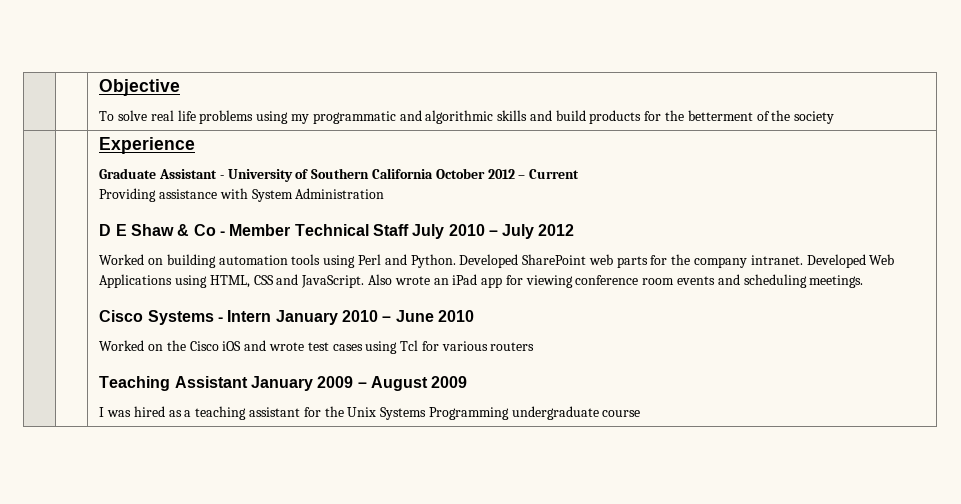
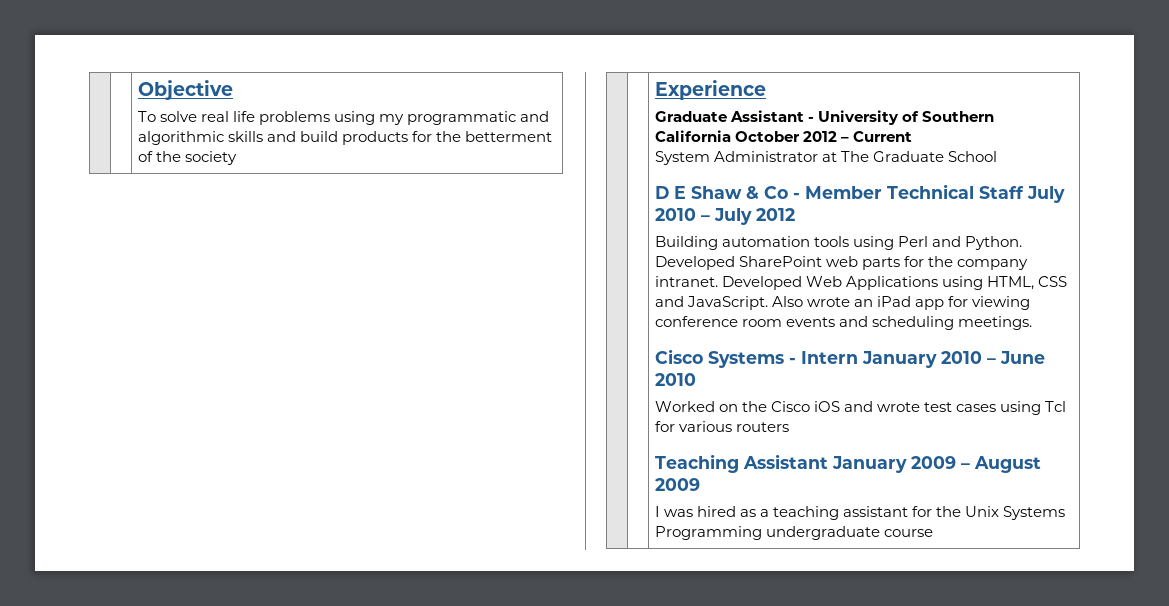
- Providing assistance with System Administration
+ System Administrator at The Graduate School
- Worked on building automation tools using Perl and Python.
+ Building automation tools using Perl and Python.

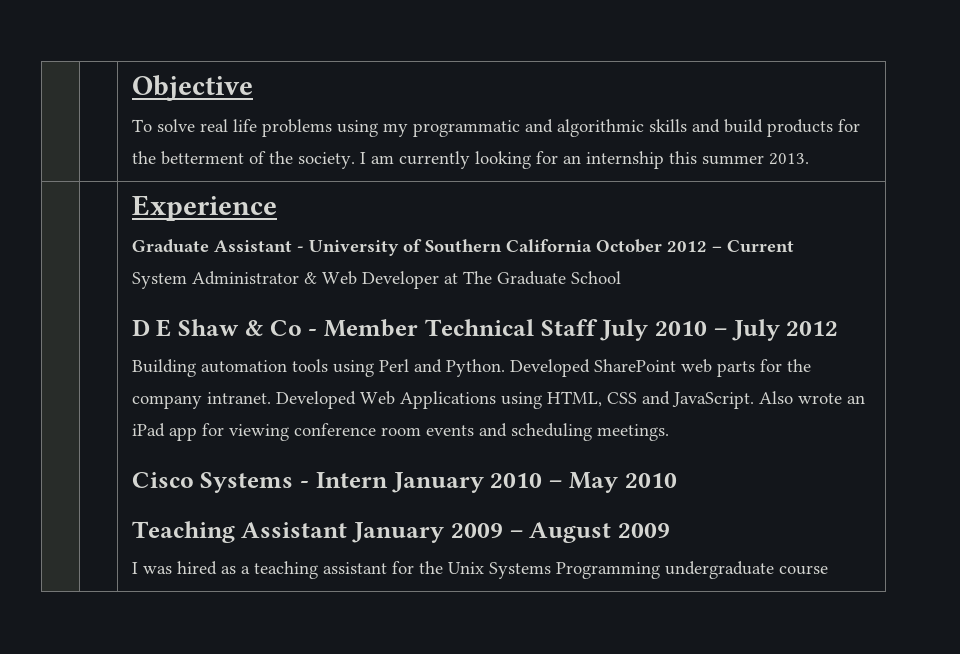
  | | Objective
- To solve real life problems using my programmatic and algorithmic skills and build products for the betterment of the society
+ To solve real life problems using my programmatic and algorithmic skills and build products for the betterment of the society. I am currently looking for an internship this summer 2013.
- System Administrator at The Graduate School
+ System Administrator & Web Developer at The Graduate School
- Cisco Systems - Intern January 2010 – June 2010
- Worked on the Cisco iOS and wrote test cases using Tcl for various routers
+ Cisco Systems - Intern January 2010 – May 2010

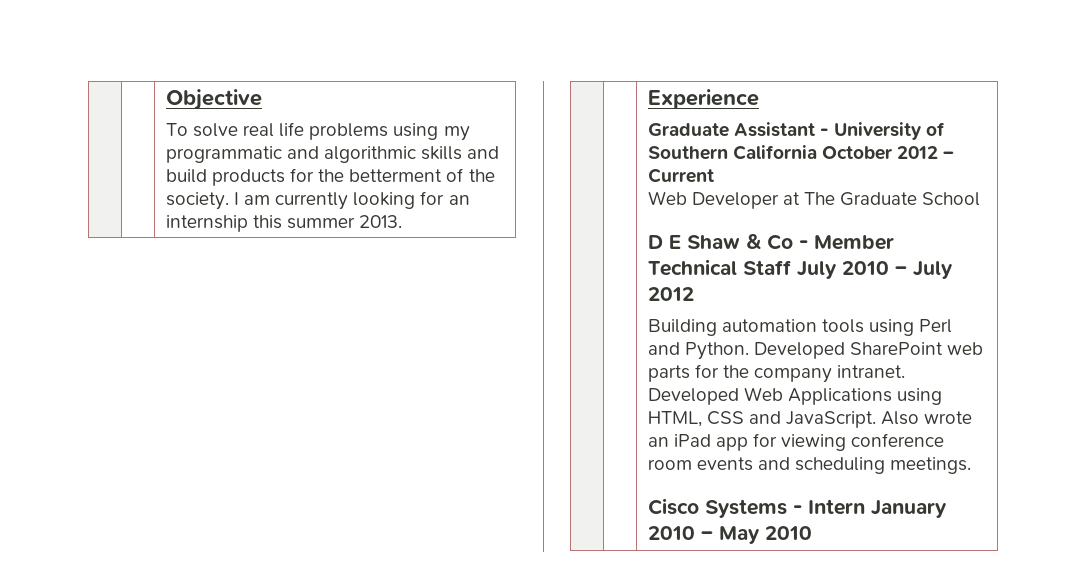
- System Administrator & Web Developer at The Graduate School
+ Web Developer at The Graduate School
- Teaching Assistant January 2009 – August 2009
- I was hired as a teaching assistant for the Unix Systems Programming undergraduate course

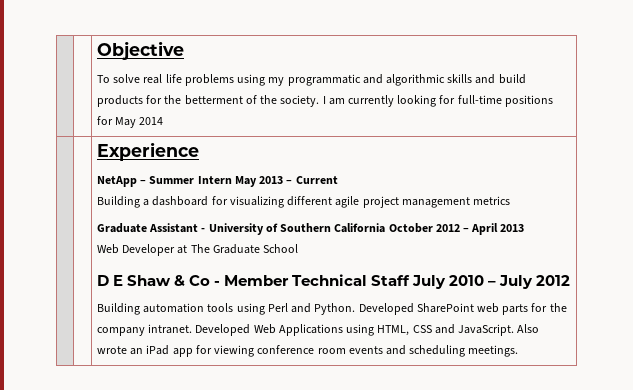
  | | Objective
- To solve real life problems using my programmatic and algorithmic skills and build products for the betterment of the society. I am currently looking for an internship this summer 2013.
+ To solve real life problems using my programmatic and algorithmic skills and build products for the betterment of the society. I am currently looking for full-time positions for May 2014
  | | Experience
+ NetApp – Summer Intern May 2013 – Current
+ Building a dashboard for visualizing different agile project management metrics
- Graduate Assistant - University of Southern California October 2012 – Current
+ Graduate Assistant - University of Southern California October 2012 – April 2013
- Cisco Systems - Intern January 2010 – May 2010

